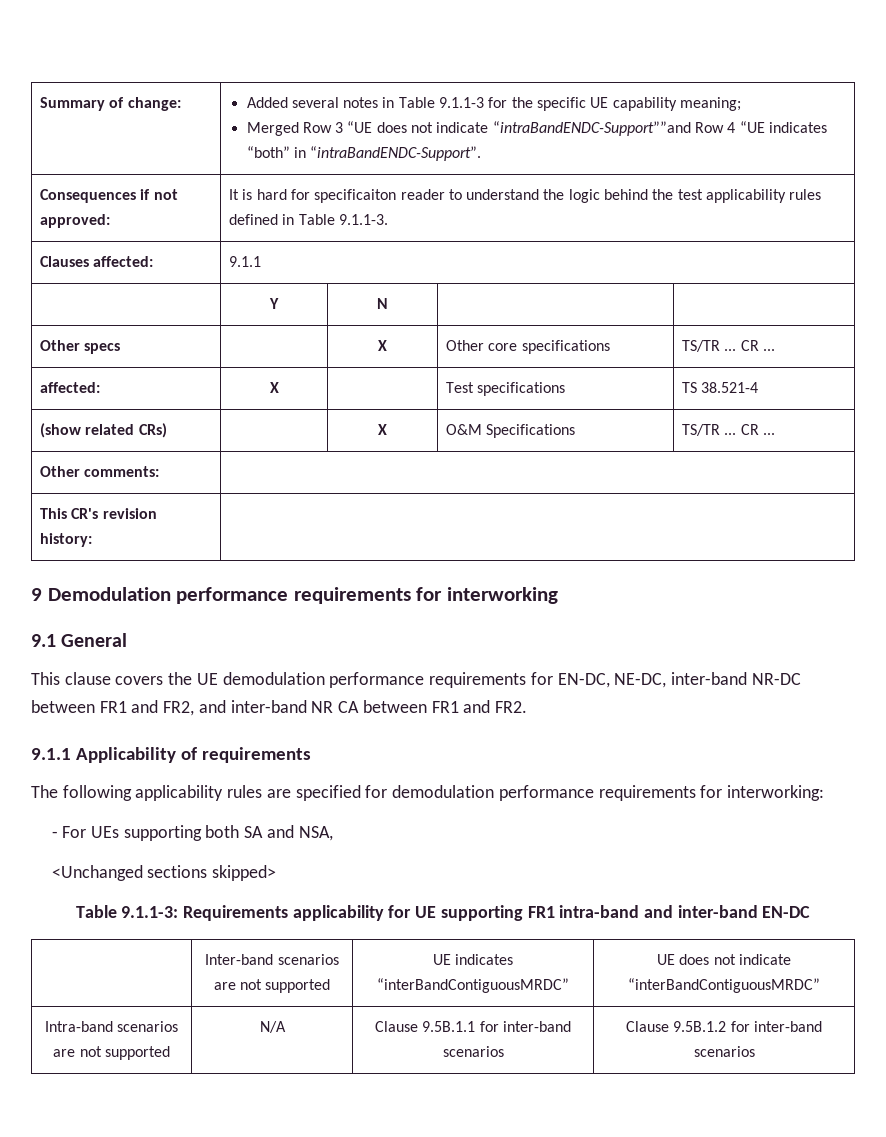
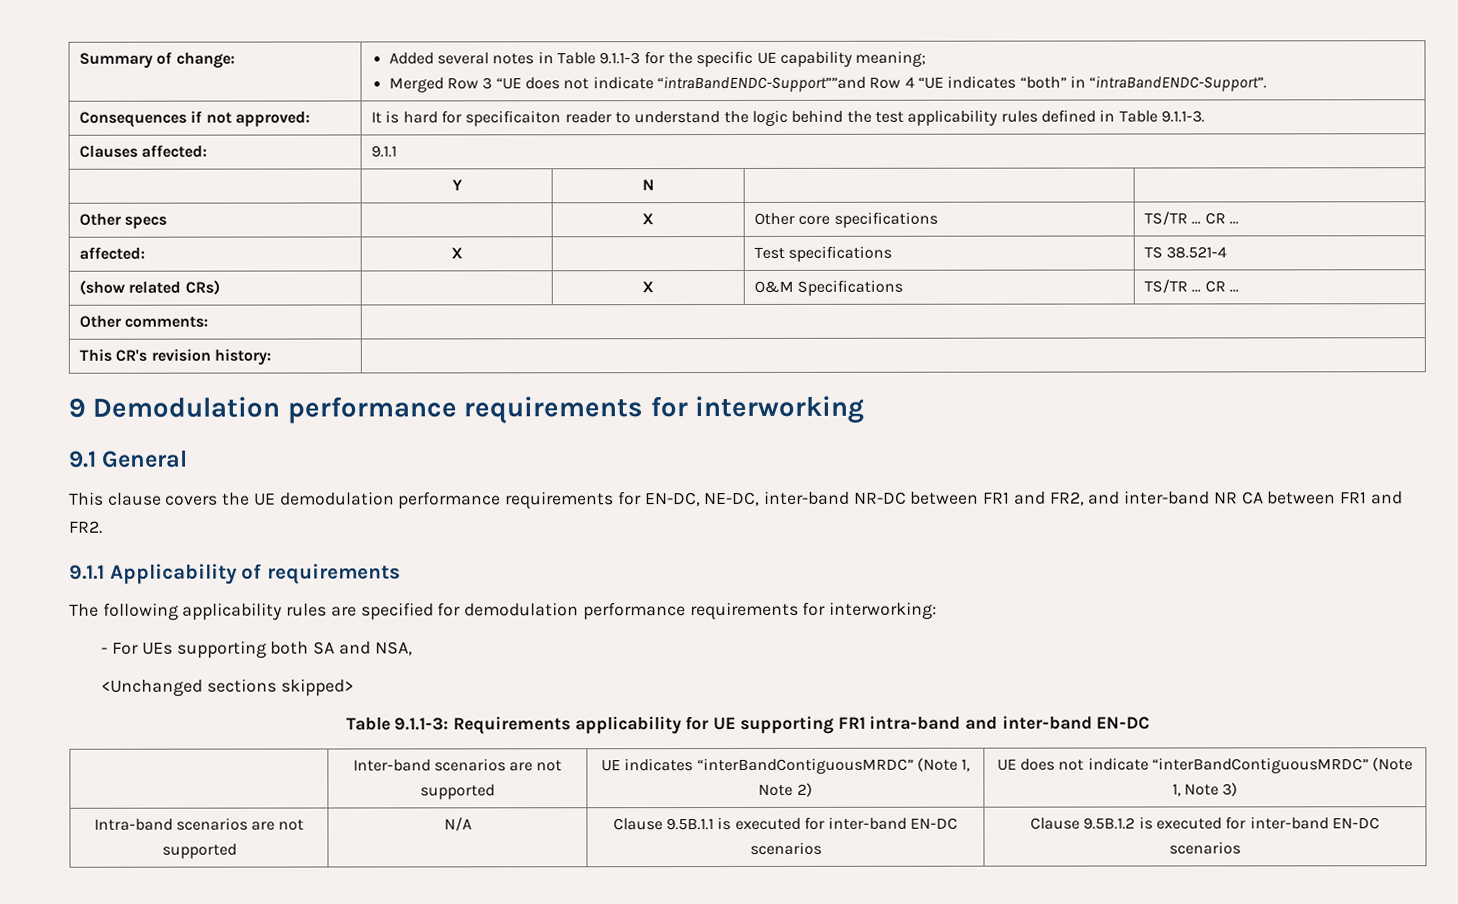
- | Inter-band scenarios are not supported | UE indicates “interBandContiguousMRDC” | UE does not indicate “interBandContiguousMRDC”
+ | Inter-band scenarios are not supported | UE indicates “interBandContiguousMRDC” (Note 1, Note 2) | UE does not indicate “interBandContiguousMRDC” (Note 1, Note 3)
- Intra-band scenarios are not supported | N/A | Clause 9.5B.1.1 for inter-band scenarios | Clause 9.5B.1.2 for inter-band scenarios
+ Intra-band scenarios are not supported | N/A | Clause 9.5B.1.1 is executed for inter-band EN-DC scenarios | Clause 9.5B.1.2 is executed for inter-band EN-DC scenarios

